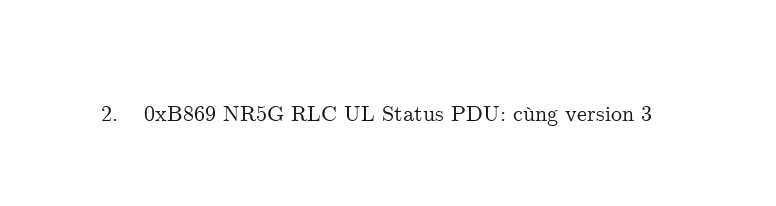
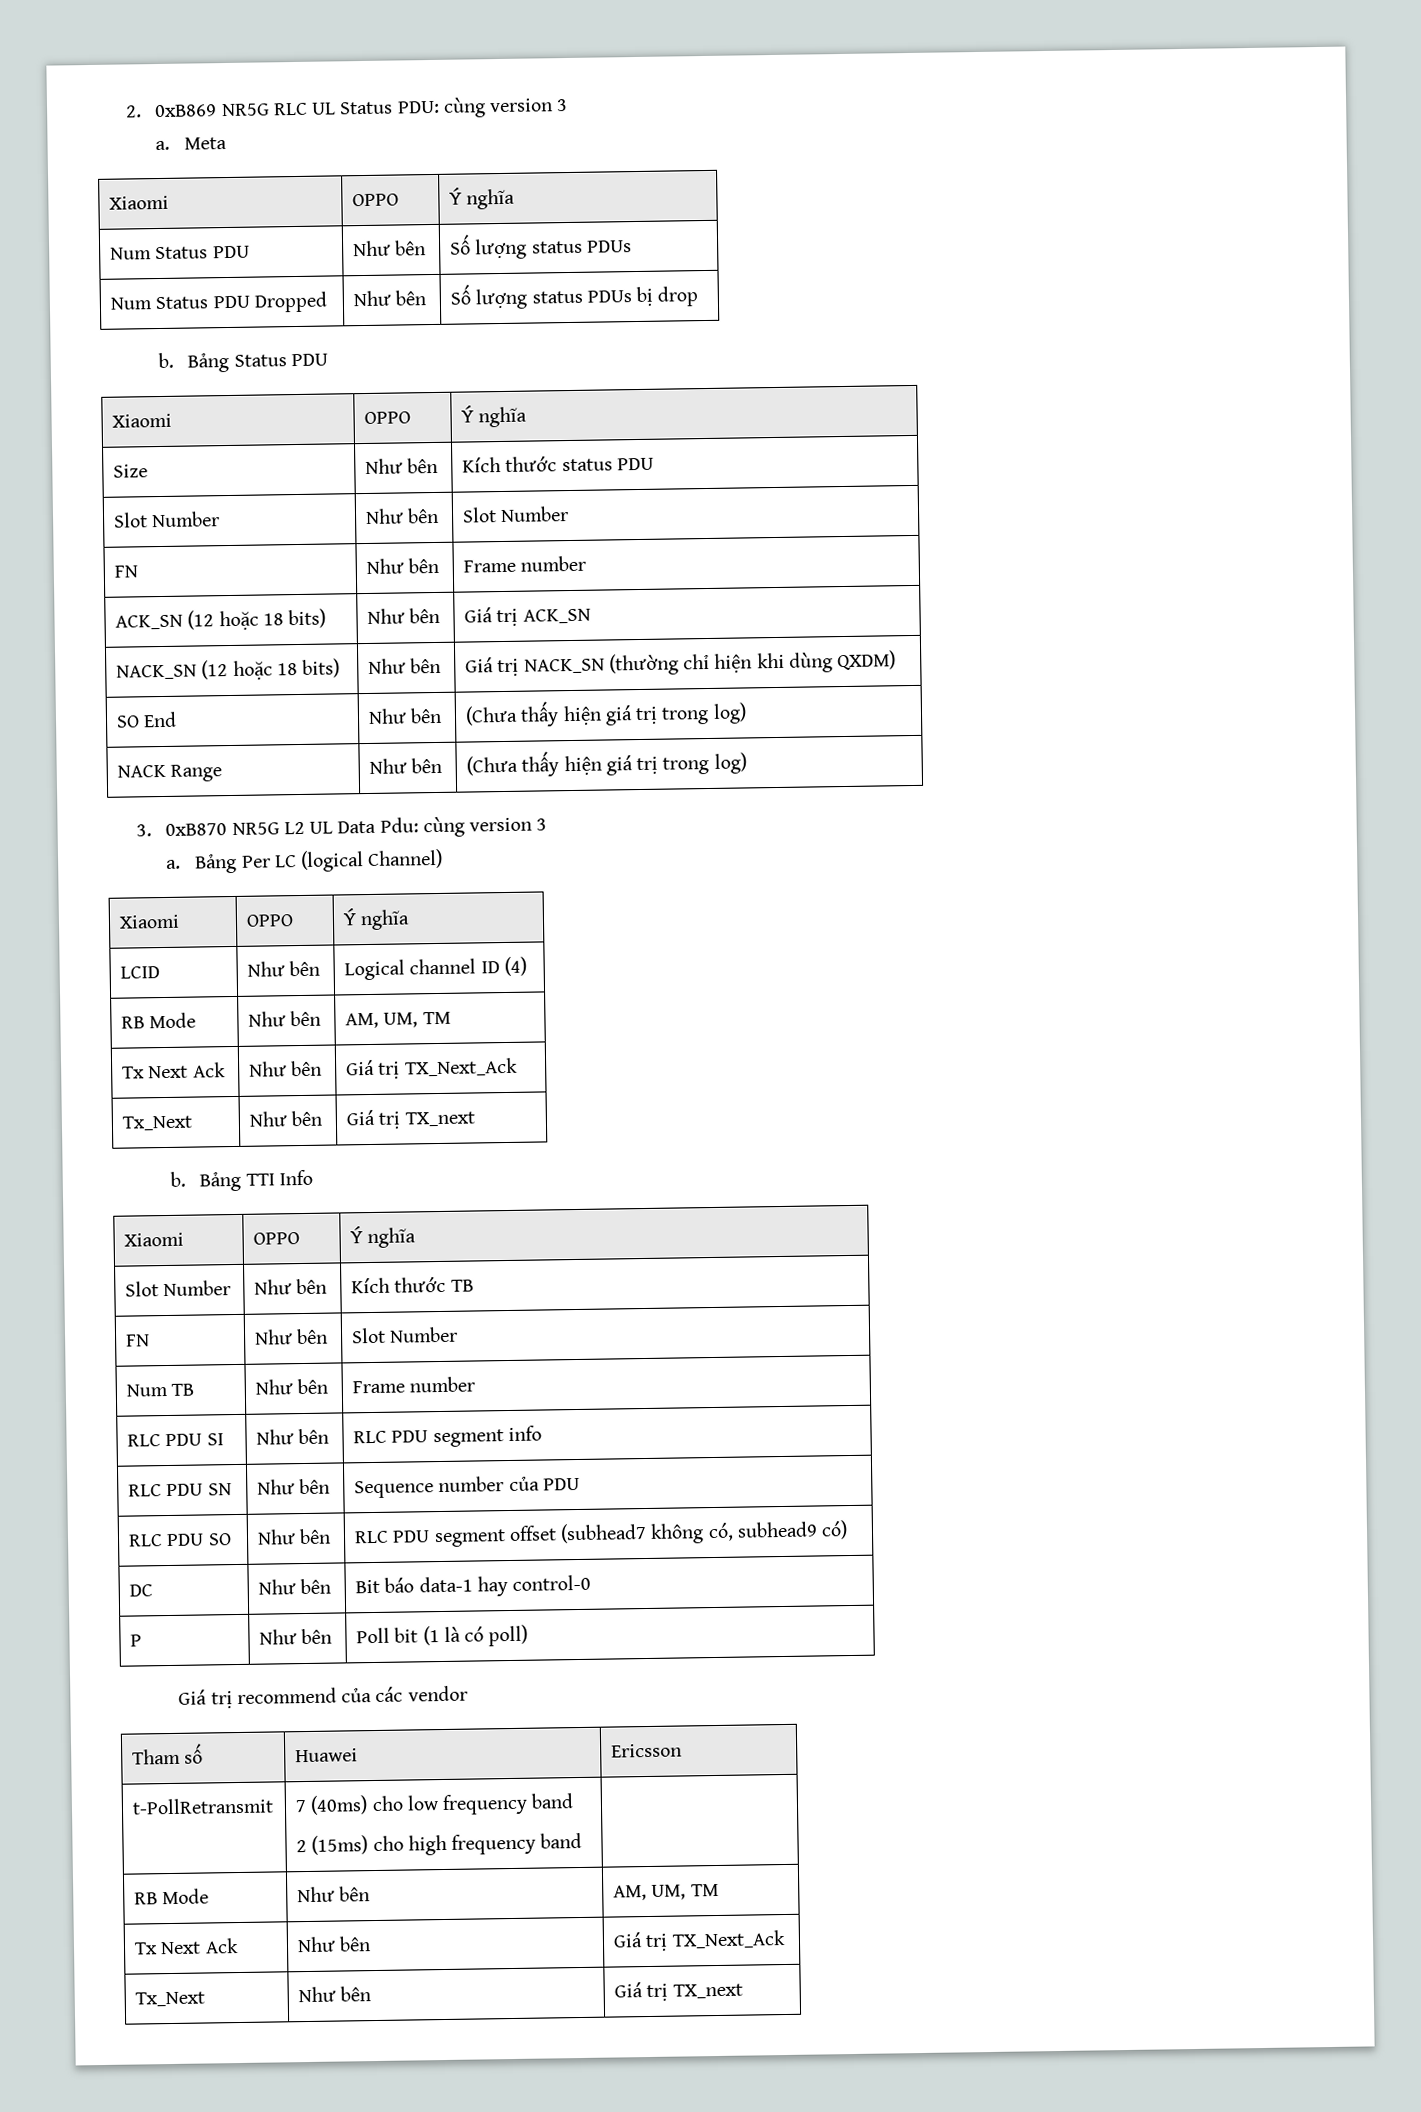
+ a. Meta
+ Xiaomi | OPPO | Ý nghĩa
+ Num Status PDU | Như bên | Số lượng status PDUs
+ Num Status PDU Dropped | Như bên | Số lượng status PDUs bị drop
+ b. Bảng Status PDU
+ Xiaomi | OPPO | Ý nghĩa
+ Size | Như bên | Kích thước status PDU
+ Slot Number | Như bên | Slot Number
+ FN | Như bên | Frame number
+ ACK_SN (12 hoặc 18 bits) | Như bên | Giá trị ACK_SN
+ NACK_SN (12 hoặc 18 bits) | Như bên | Giá trị NACK_SN (thường chỉ hiện khi dùng QXDM)
+ SO End | Như bên | (Chưa thấy hiện giá trị trong log)
+ NACK Range | Như bên | (Chưa thấy hiện giá trị trong log)
+ 3. 0xB870 NR5G L2 UL Data Pdu: cùng version 3
+ a. Bảng Per LC (logical Channel)
+ Xiaomi | OPPO | Ý nghĩa
+ LCID | Như bên | Logical channel ID (4)
+ RB Mode | Như bên | AM, UM, TM
+ Tx Next Ack | Như bên | Giá trị TX_Next_Ack
+ Tx_Next | Như bên | Giá trị TX_next
+ b. Bảng TTI Info
+ Xiaomi | OPPO | Ý nghĩa
+ Slot Number | Như bên | Kích thước TB
+ FN | Như bên | Slot Number
+ Num TB | Như bên | Frame number
+ RLC PDU SI | Như bên | RLC PDU segment info
+ RLC PDU SN | Như bên | Sequence number của PDU
+ RLC PDU SO | Như bên | RLC PDU segment offset (subhead7 không có, subhead9 có)
+ DC | Như bên | Bit báo data-1 hay control-0
+ P | Như bên | Poll bit (1 là có poll)
+ Giá trị recommend của các vendor
+ Tham số | Huawei | Ericsson
+ t-PollRetransmit | 7 (40ms) cho low frequency band
+ 2 (15ms) cho high frequency band |
+ RB Mode | Như bên | AM, UM, TM
+ Tx Next Ack | Như bên | Giá trị TX_Next_Ack
+ Tx_Next | Như bên | Giá trị TX_next

